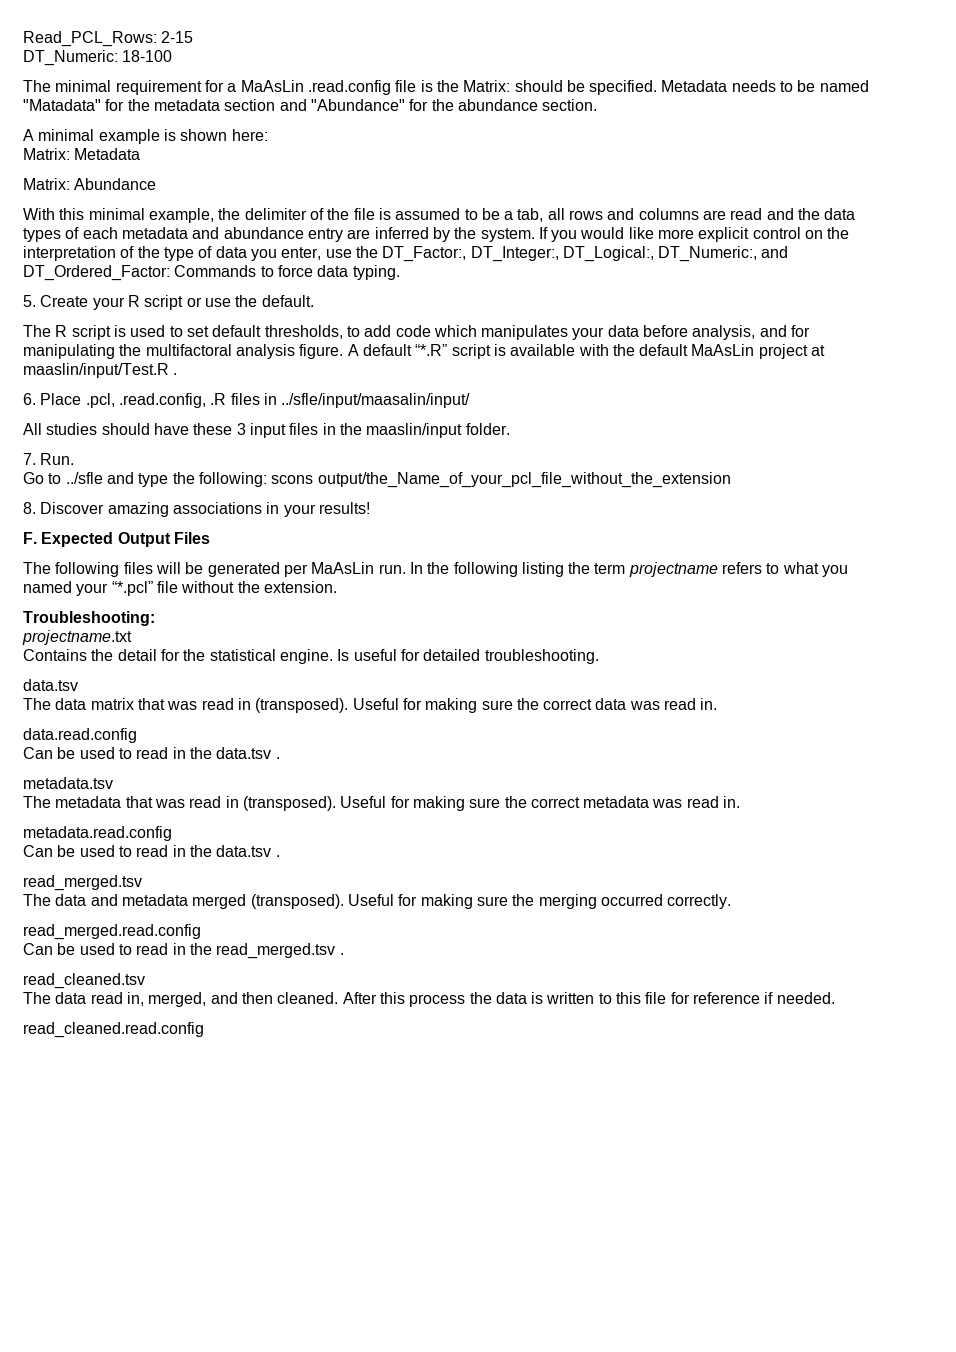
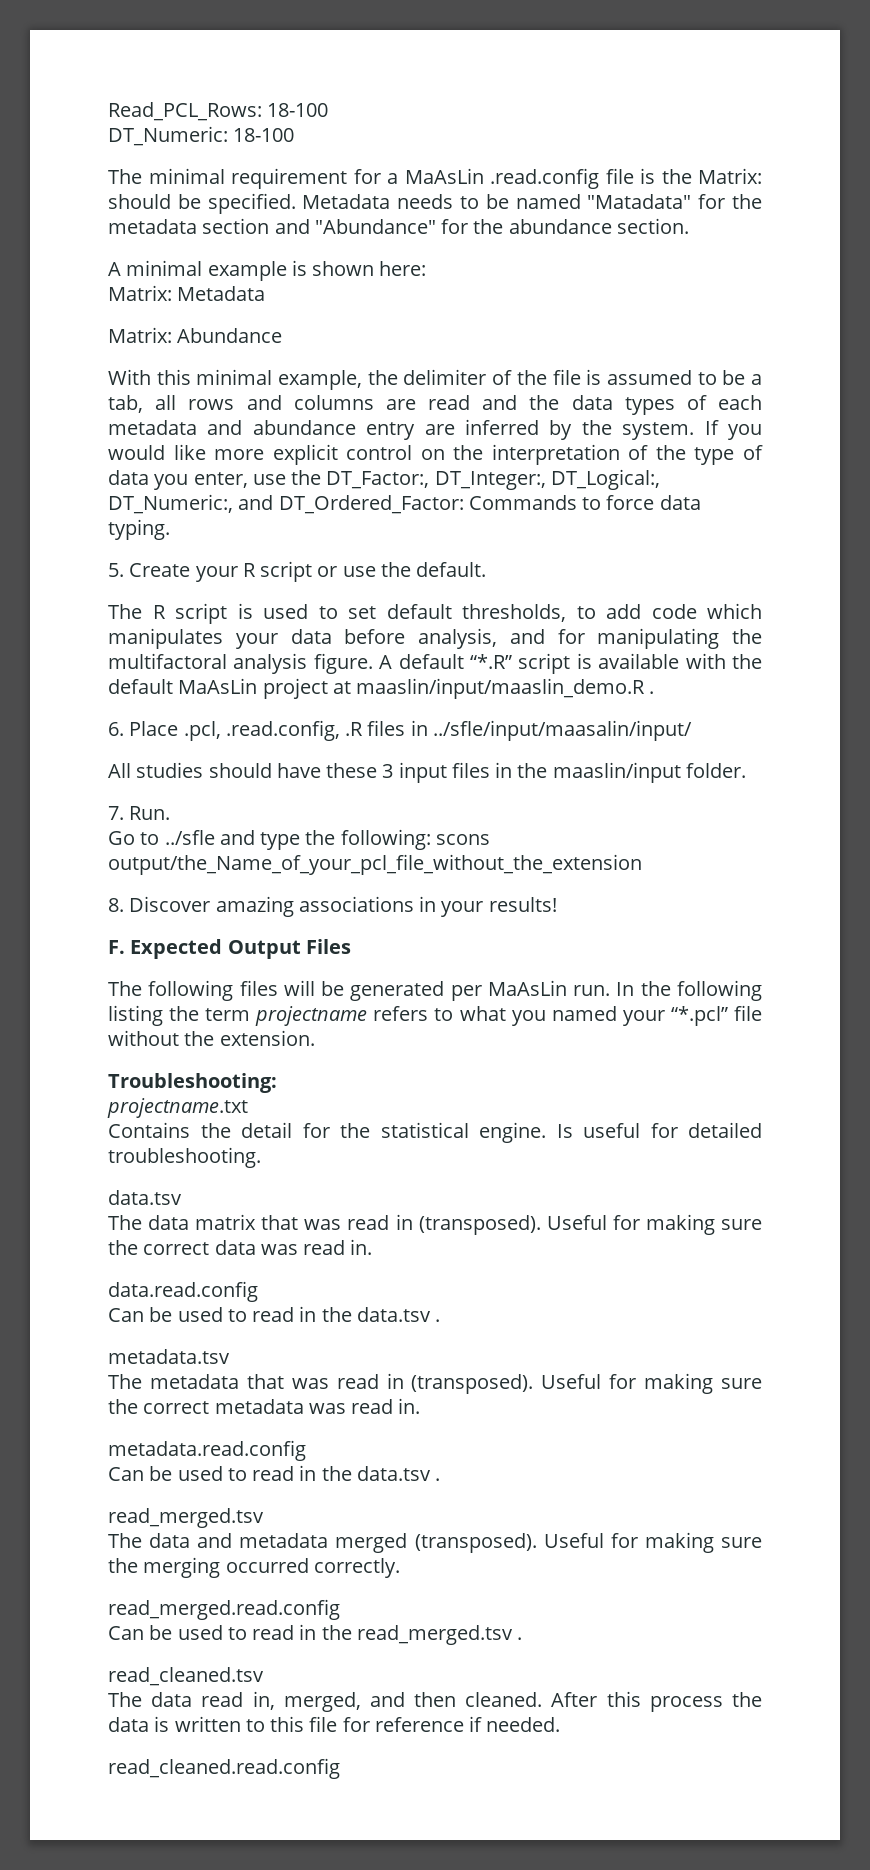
- Read_PCL_Rows: 2-15
+ Read_PCL_Rows: 18-100
- A default “*.R” script is available with the default MaAsLin project at maaslin/input/Test.R .
+ A default “*.R” script is available with the default MaAsLin project at maaslin/input/maaslin_demo.R .

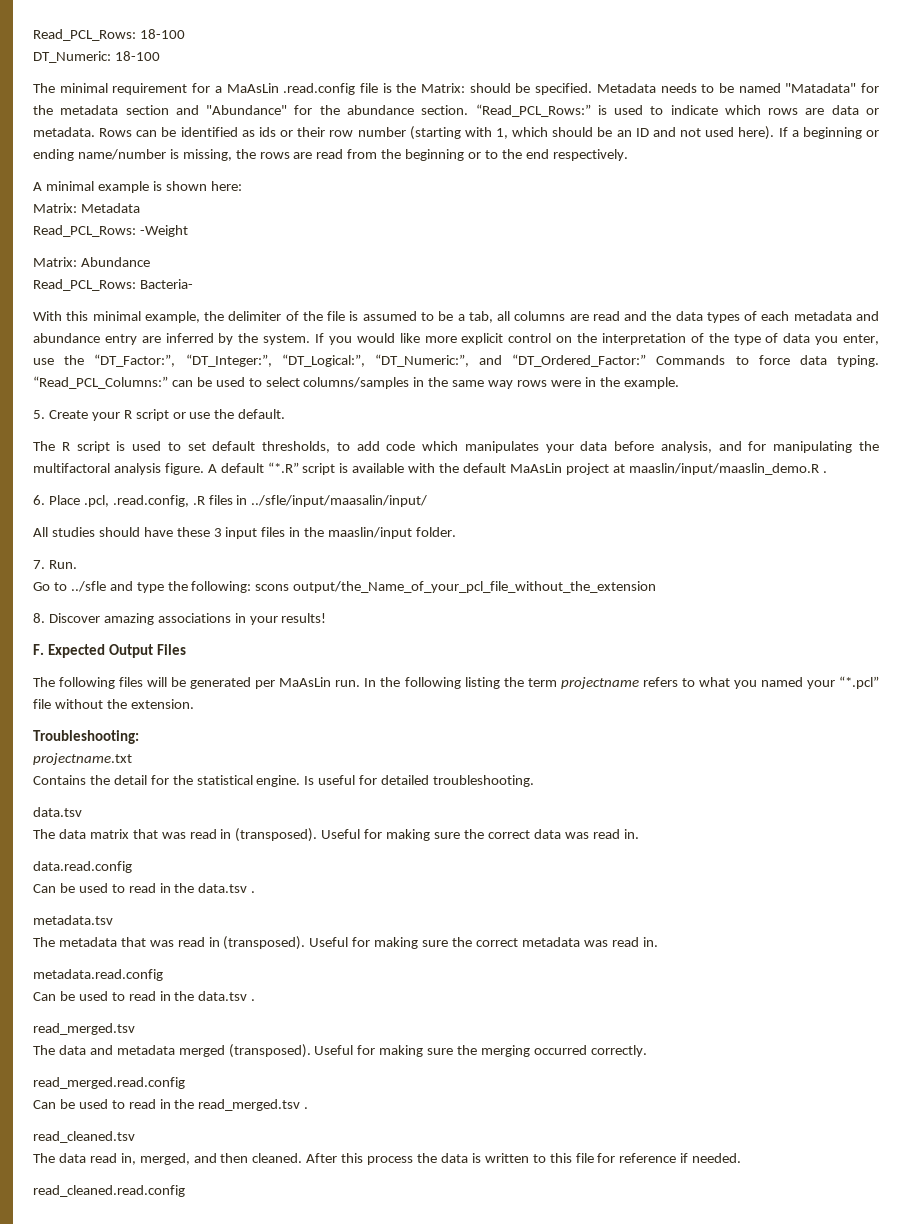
+ “Read_PCL_Rows:” is used to indicate which rows are data or metadata. Rows can be identified as ids or their row number (starting with 1, which should be an ID and not used here). If a beginning or ending name/number is missing, the rows are read from the beginning or to the end respectively.
+ Read_PCL_Rows: -Weight
+ Read_PCL_Rows: Bacteria-
- With this minimal example, the delimiter of the file is assumed to be a tab, all rows and columns are read and the data types of each metadata and abundance entry are inferred by the system.
+ With this minimal example, the delimiter of the file is assumed to be a tab, all columns are read and the data types of each metadata and abundance entry are inferred by the system.
- If you would like more explicit control on the interpretation of the type of data you enter, use the DT_Factor:, DT_Integer:, DT_Logical:, DT_Numeric:, and DT_Ordered_Factor: Commands to force data typing.
+ If you would like more explicit control on the interpretation of the type of data you enter, use the “DT_Factor:”, “DT_Integer:”, “DT_Logical:”, “DT_Numeric:”, and “DT_Ordered_Factor:” Commands to force data typing. “Read_PCL_Columns:” can be used to select columns/samples in the same way rows were in the example.

